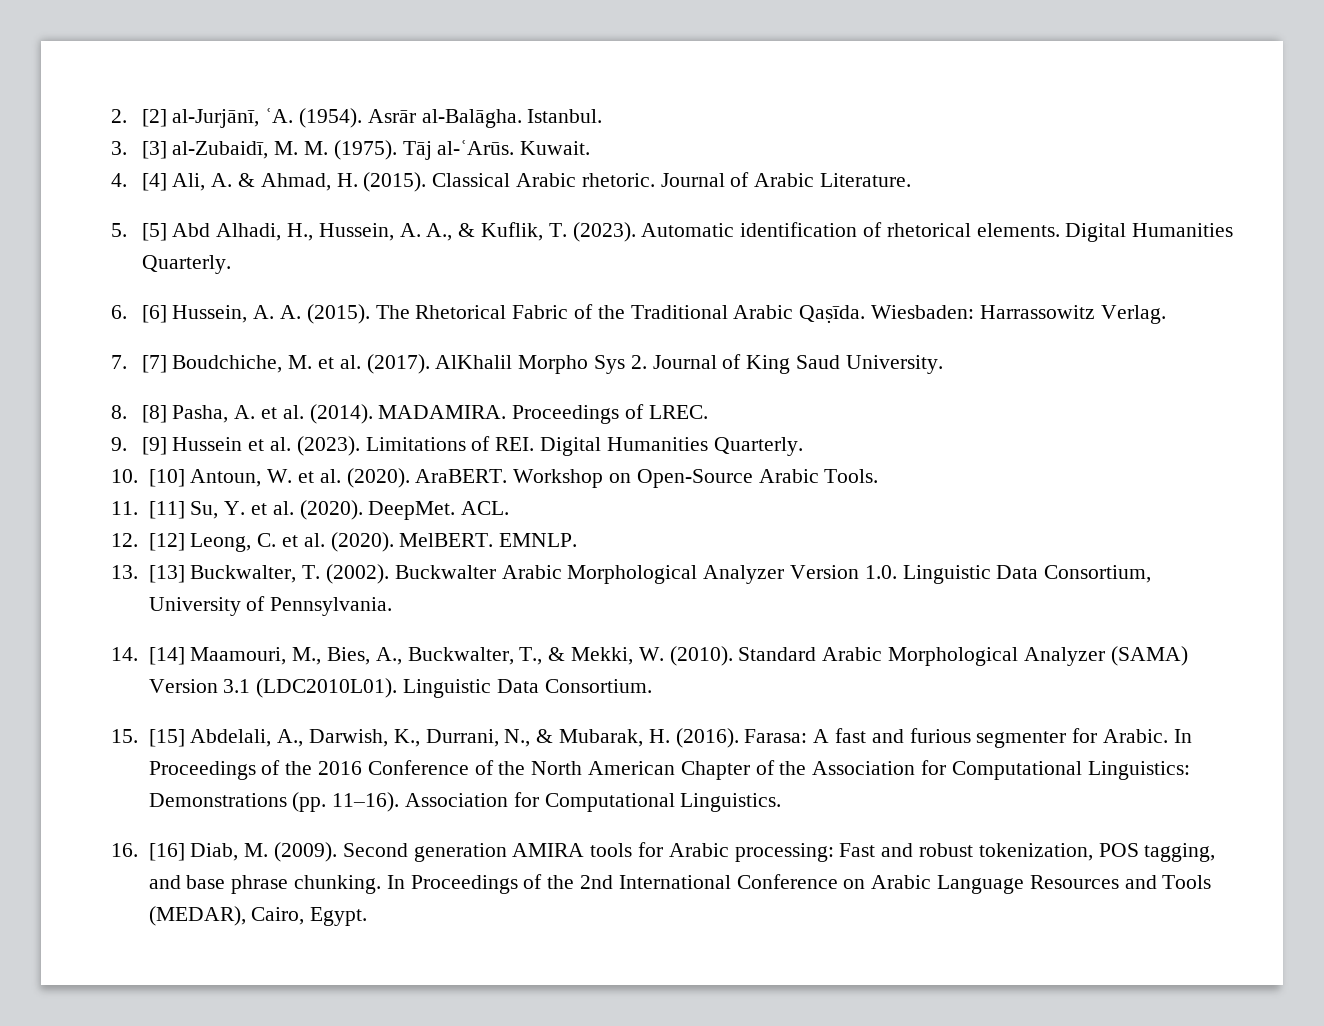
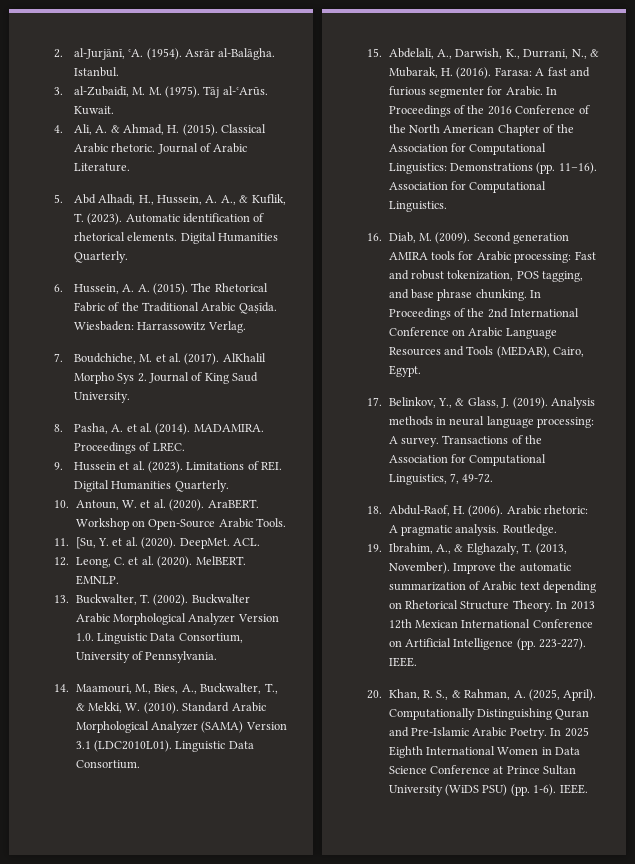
- 2. [2] al-Jurjānī, ʿA.
+ 2. al-Jurjānī, ʿA.
- 3. [3] al-Zubaidī, M. M. (1975).
+ 3. al-Zubaidī, M. M. (1975).
- 4. [4] Ali, A. & Ahmad, H. (2015).
+ 4. Ali, A. & Ahmad, H. (2015).
- 5. [5] Abd Alhadi, H., Hussein, A. A., & Kuflik, T. (2023).
+ 5. Abd Alhadi, H., Hussein, A. A., & Kuflik, T. (2023).
- 6. [6] Hussein, A. A. (2015).
+ 6. Hussein, A. A. (2015).
- 7. [7] Boudchiche, M. et al. (2017).
+ 7. Boudchiche, M. et al. (2017).
- 8. [8] Pasha, A. et al. (2014).
+ 8. Pasha, A. et al. (2014).
- 9. [9] Hussein et al. (2023).
+ 9. Hussein et al. (2023).
- 10. [10] Antoun, W. et al. (2020).
+ 10. Antoun, W. et al. (2020).
- 11. [11] Su, Y. et al. (2020).
+ 11. [Su, Y. et al. (2020).
- 12. [12] Leong, C. et al. (2020).
+ 12. Leong, C. et al. (2020).
- 13. [13] Buckwalter, T. (2002).
+ 13. Buckwalter, T. (2002).
- 14. [14] Maamouri, M., Bies, A., Buckwalter, T., & Mekki, W. (2010).
+ 14. Maamouri, M., Bies, A., Buckwalter, T., & Mekki, W. (2010).
- 15. [15] Abdelali, A., Darwish, K., Durrani, N., & Mubarak, H. (2016).
+ 15. Abdelali, A., Darwish, K., Durrani, N., & Mubarak, H. (2016).
- 16. [16] Diab, M. (2009).
+ 16. Diab, M. (2009).
+ 17. Belinkov, Y., & Glass, J. (2019). Analysis methods in neural language processing: A survey. Transactions of the Association for Computational Linguistics, 7, 49-72.
+ 18. Abdul-Raof, H. (2006). Arabic rhetoric: A pragmatic analysis. Routledge.
+ 19. Ibrahim, A., & Elghazaly, T. (2013, November). Improve the automatic summarization of Arabic text depending on Rhetorical Structure Theory. In 2013 12th Mexican International Conference on Artificial Intelligence (pp. 223-227). IEEE.
+ 20. Khan, R. S., & Rahman, A. (2025, April). Computationally Distinguishing Quran and Pre-Islamic Arabic Poetry. In 2025 Eighth International Women in Data Science Conference at Prince Sultan University (WiDS PSU) (pp. 1-6). IEEE.

